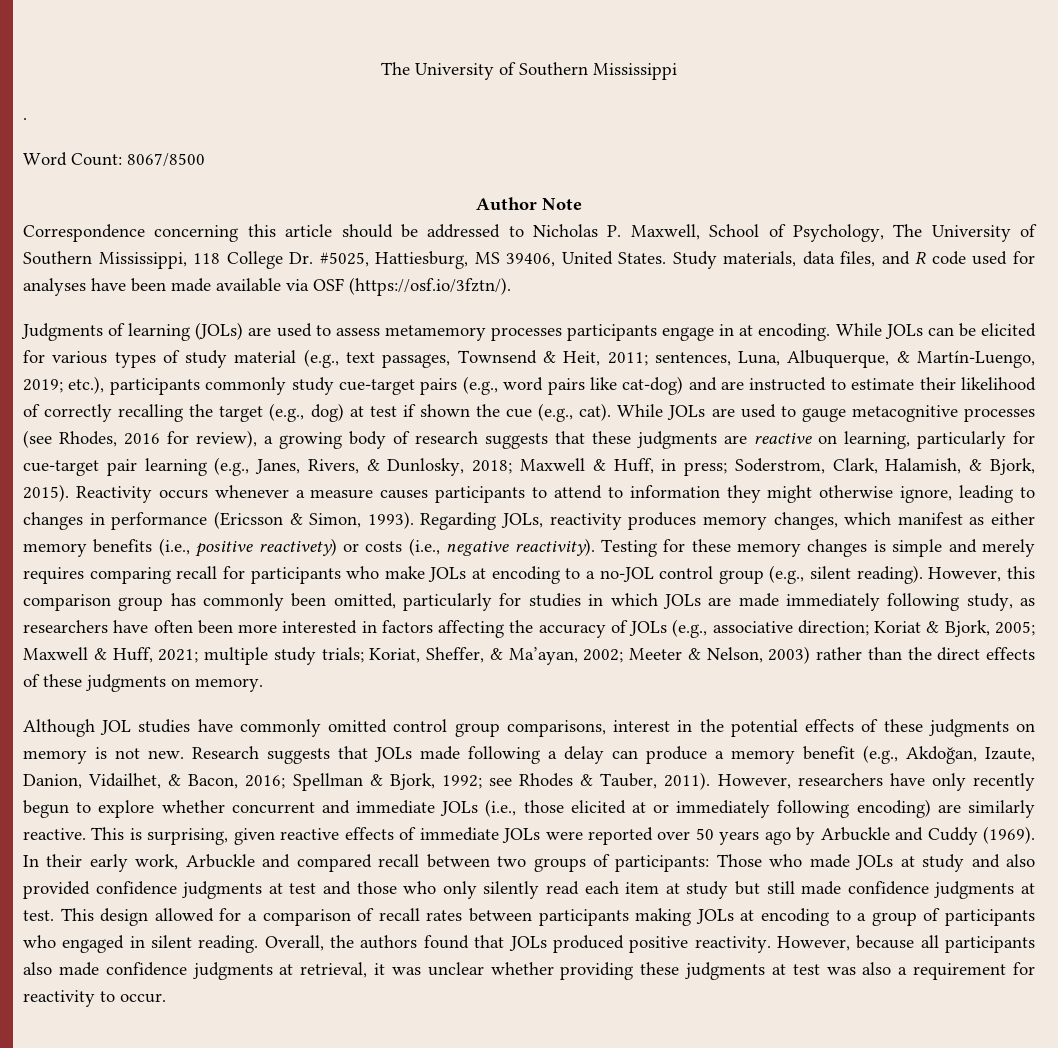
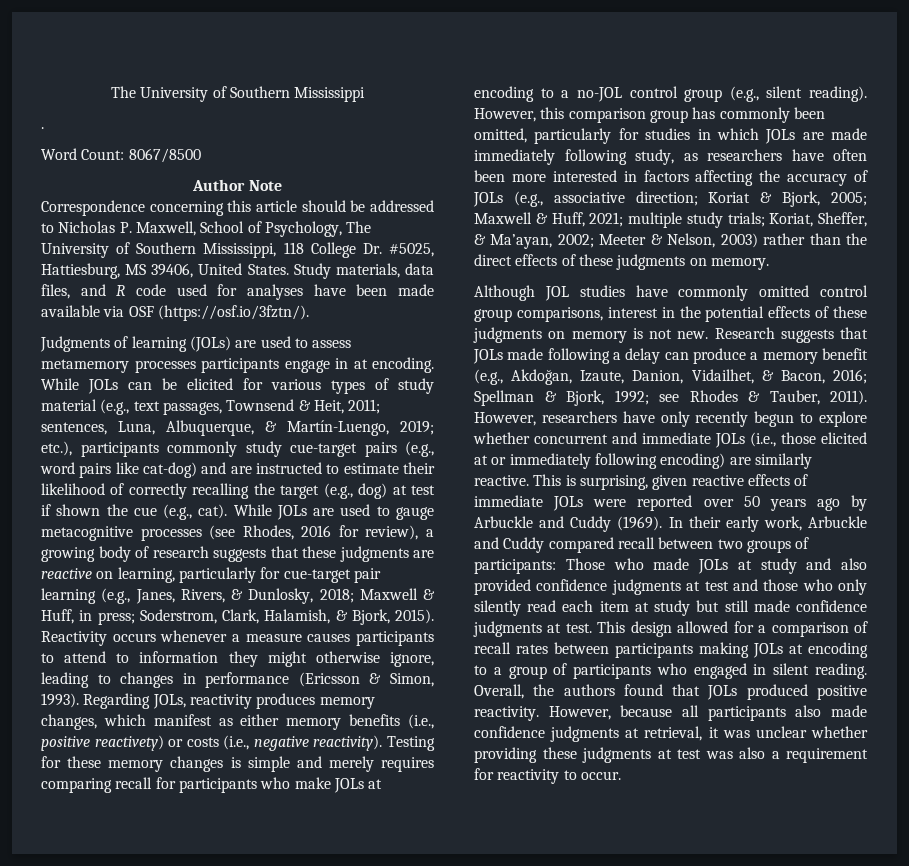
- In their early work, Arbuckle and compared recall between two groups of participants: Those who made JOLs at study and also provided confidence judgments at test and those who only silently read each item at study but still made confidence judgments at test.
+ In their early work, Arbuckle and Cuddy compared recall between two groups of participants: Those who made JOLs at study and also provided confidence judgments at test and those who only silently read each item at study but still made confidence judgments at test.

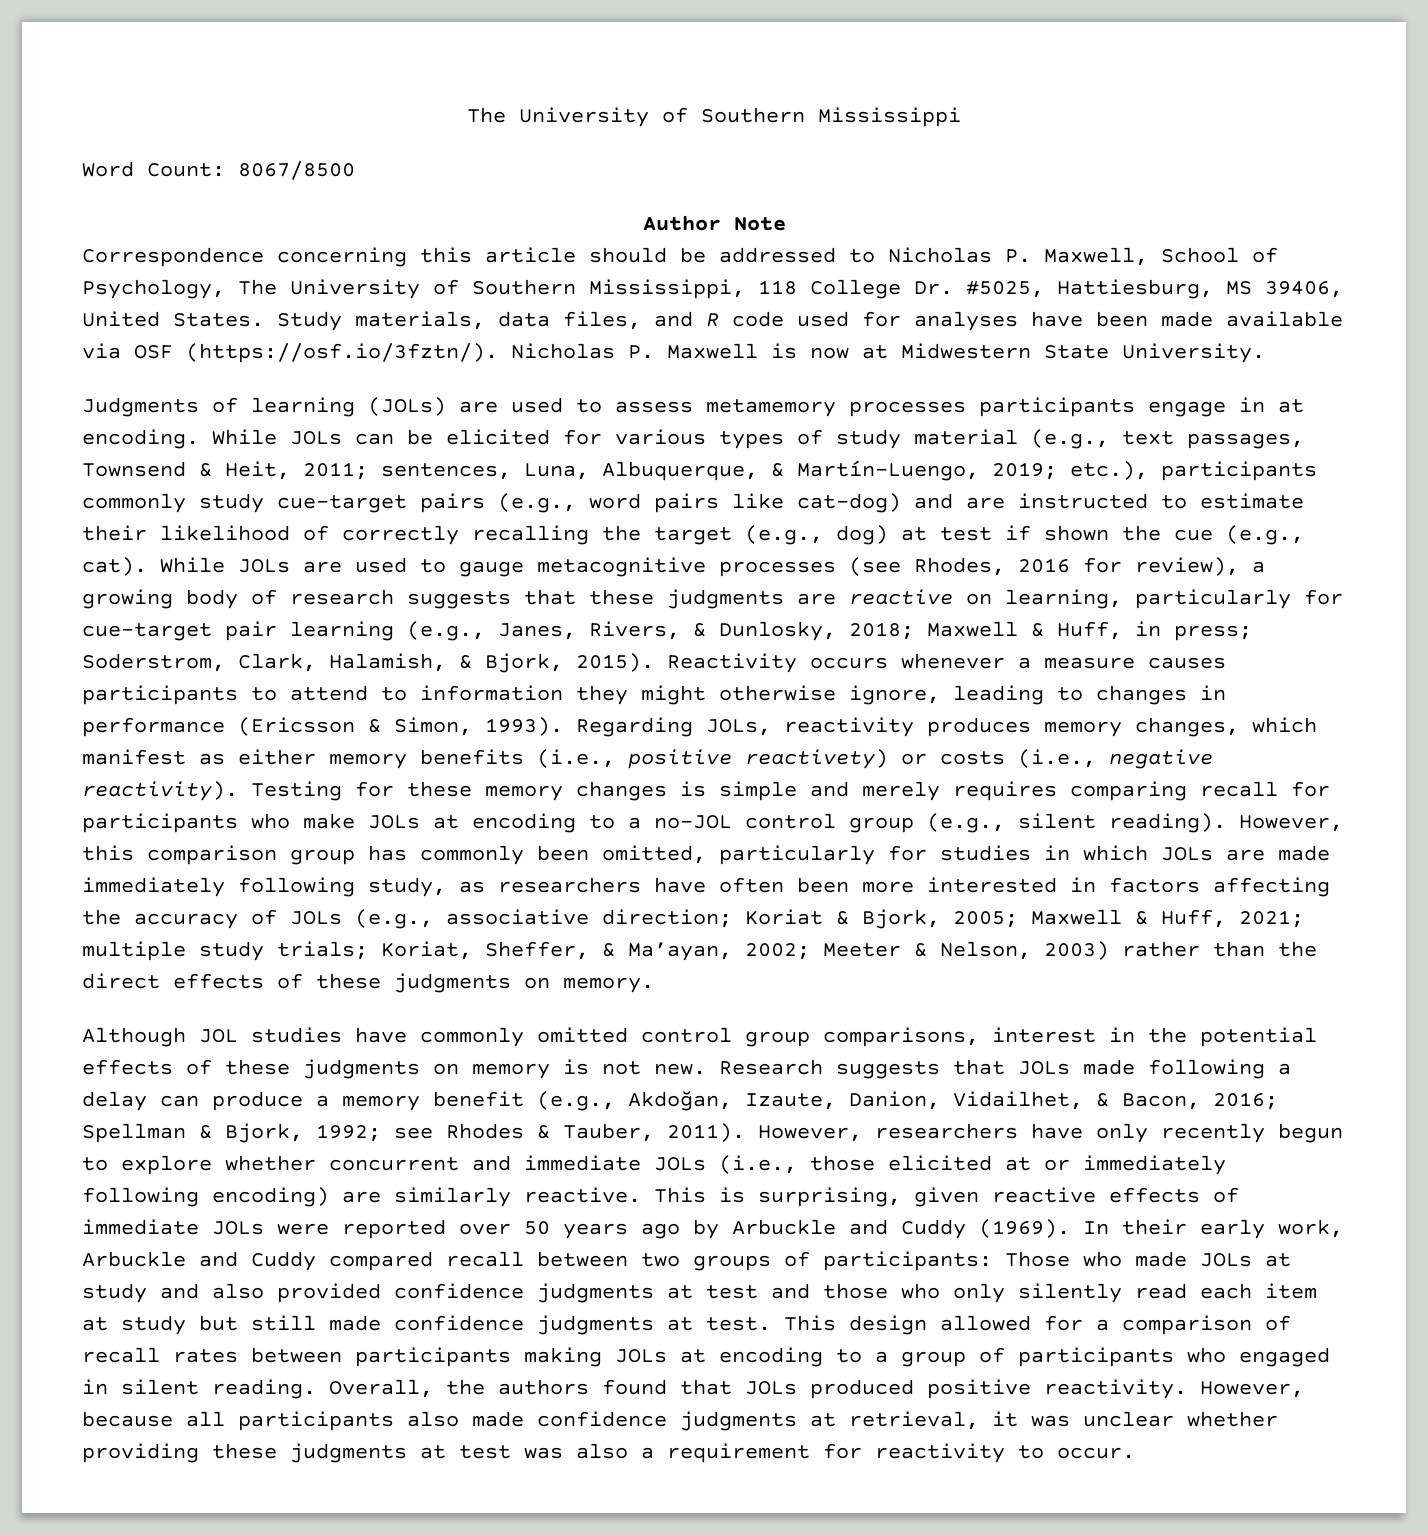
- .
- Study materials, data files, and R code used for analyses have been made available via OSF (https://osf.io/3fztn/).
+ Study materials, data files, and R code used for analyses have been made available via OSF (https://osf.io/3fztn/). Nicholas P. Maxwell is now at Midwestern State University.

